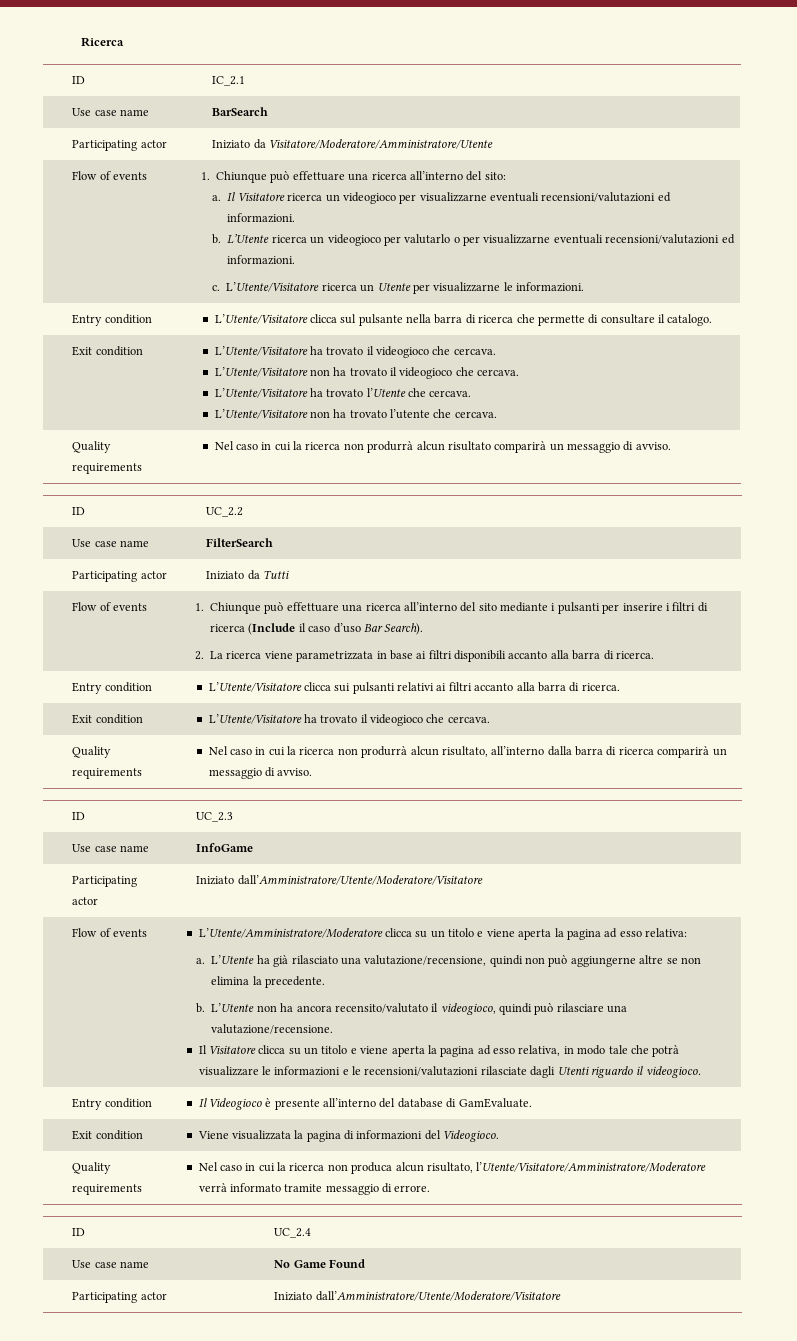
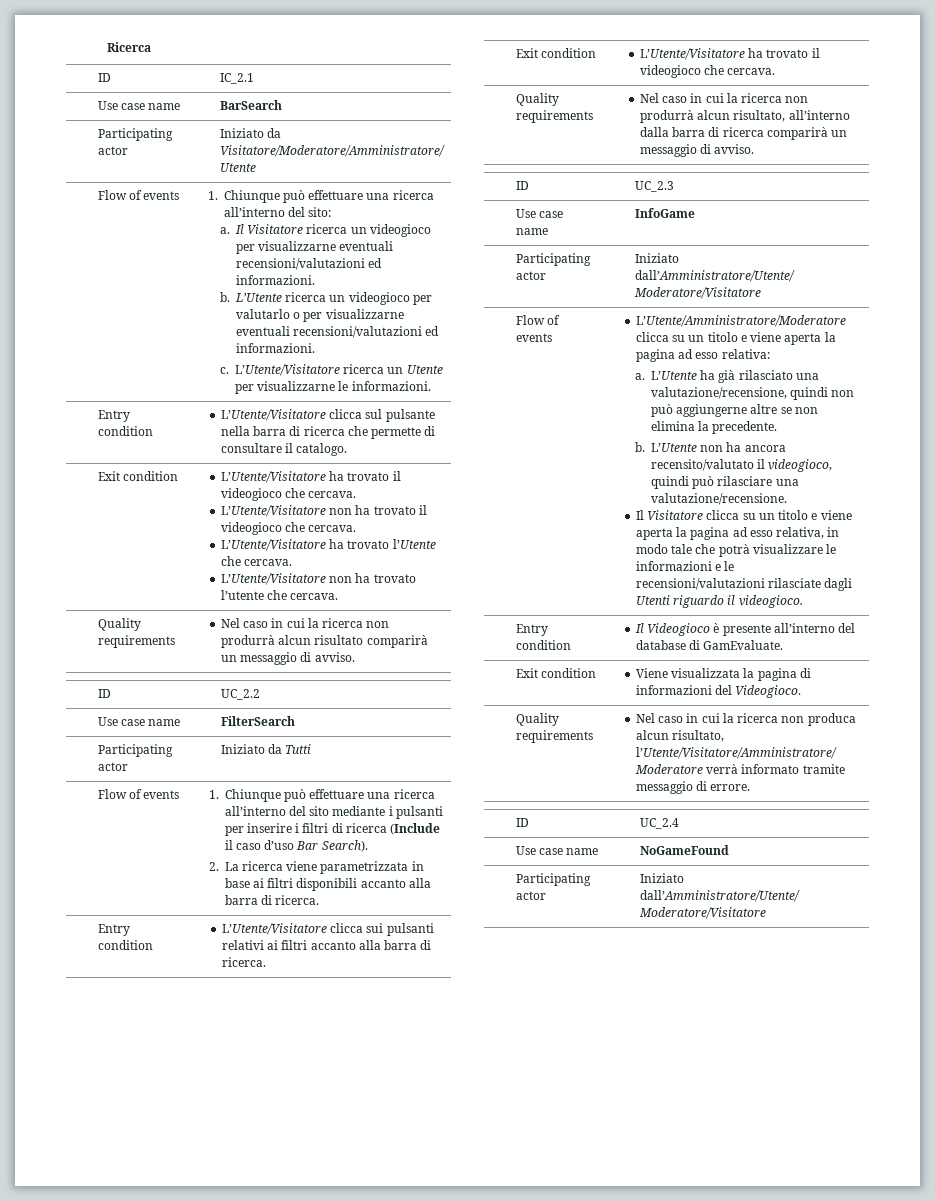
- Use case name | No Game Found
+ Use case name | NoGameFound

